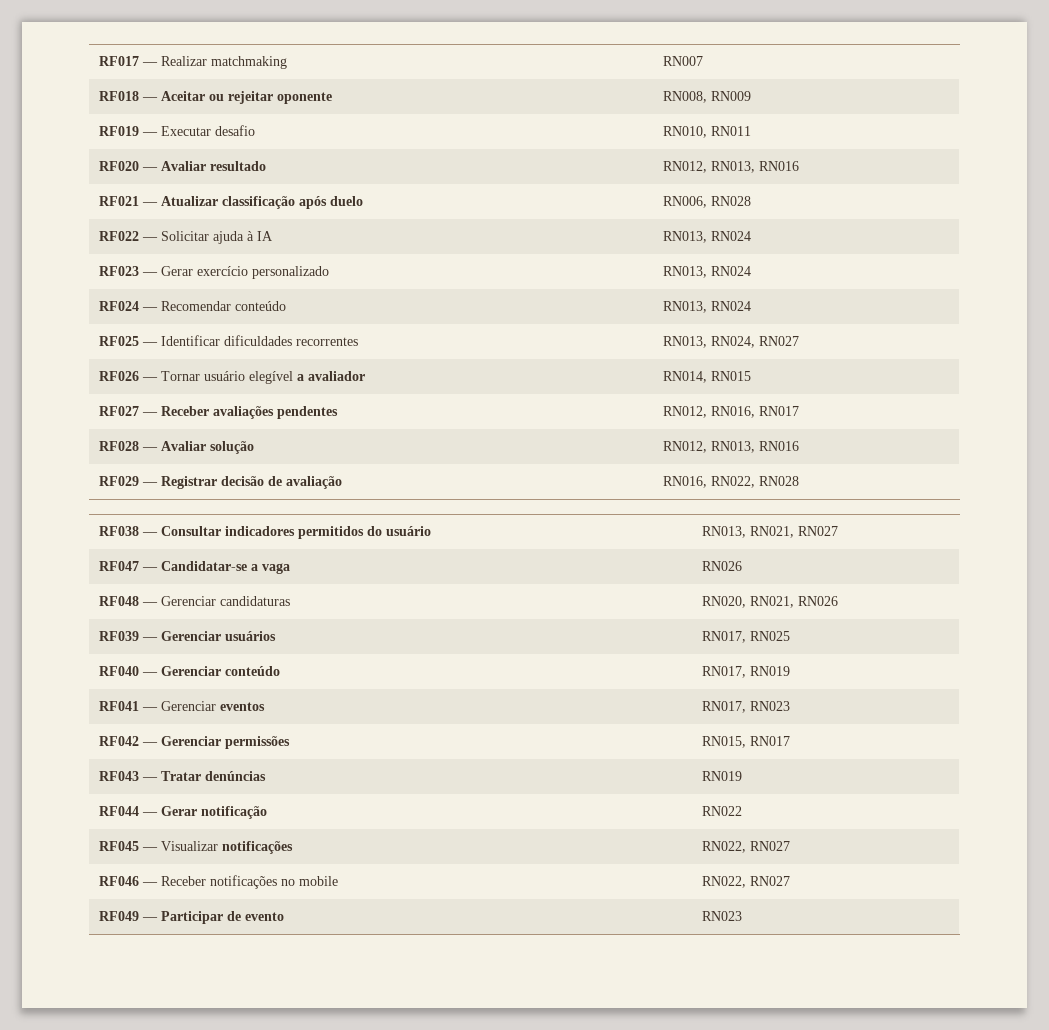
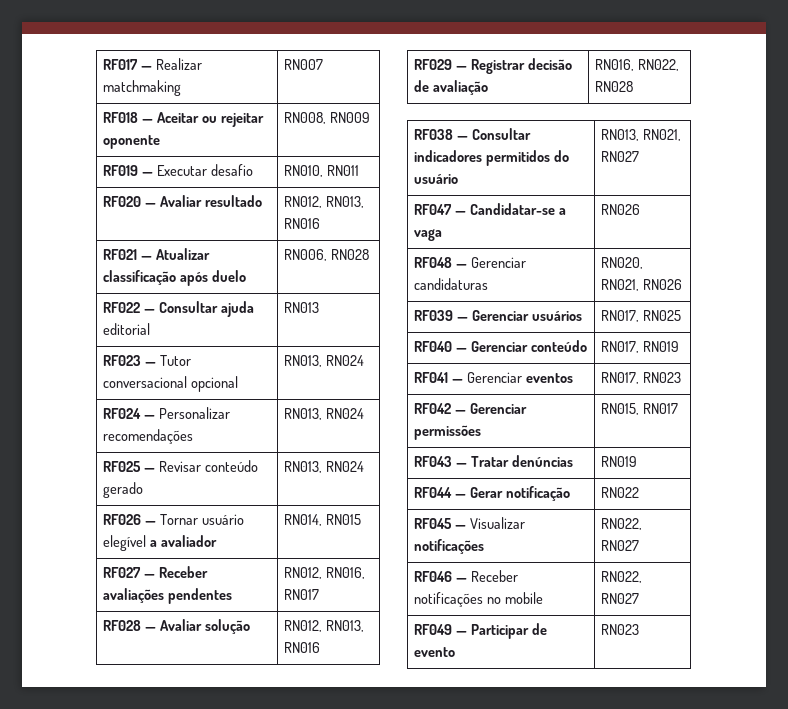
- RF022 — Solicitar ajuda à IA | RN013, RN024
+ RF022 — Consultar ajuda editorial | RN013
- RF023 — Gerar exercício personalizado | RN013, RN024
+ RF023 — Tutor conversacional opcional | RN013, RN024
- RF024 — Recomendar conteúdo | RN013, RN024
+ RF024 — Personalizar recomendações | RN013, RN024
- RF025 — Identificar dificuldades recorrentes | RN013, RN024, RN027
+ RF025 — Revisar conteúdo gerado | RN013, RN024

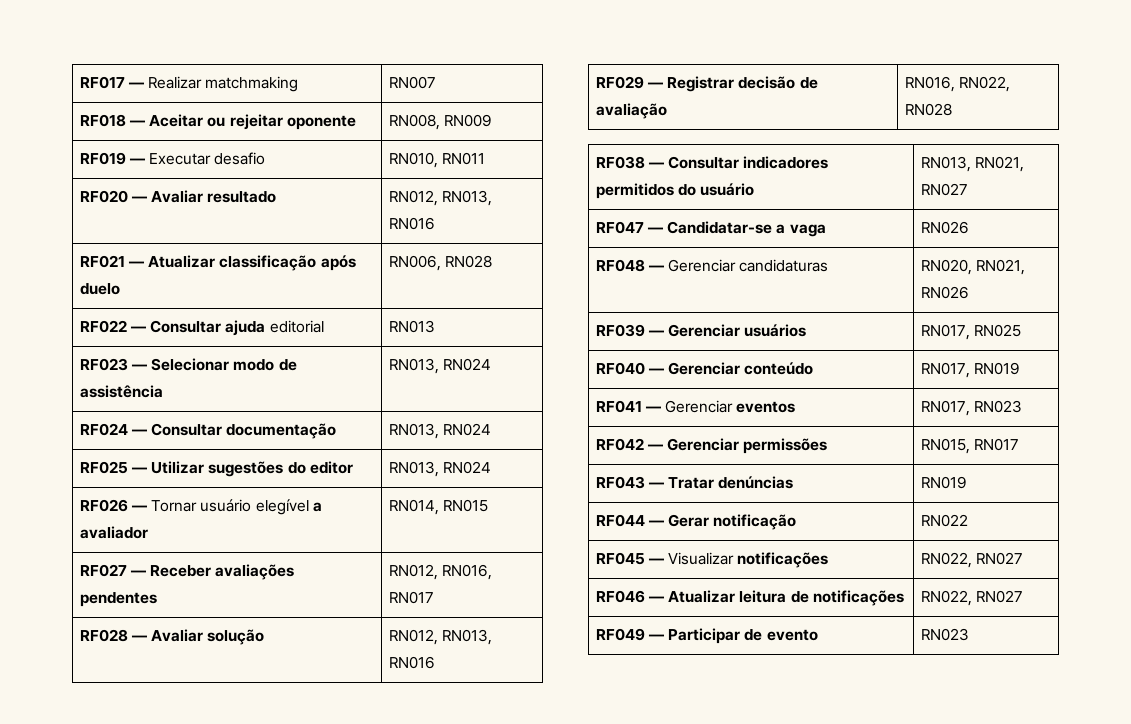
- RF023 — Tutor conversacional opcional | RN013, RN024
+ RF023 — Selecionar modo de assistência | RN013, RN024
- RF024 — Personalizar recomendações | RN013, RN024
+ RF024 — Consultar documentação | RN013, RN024
- RF025 — Revisar conteúdo gerado | RN013, RN024
+ RF025 — Utilizar sugestões do editor | RN013, RN024
- RF046 — Receber notificações no mobile | RN022, RN027
+ RF046 — Atualizar leitura de notificações | RN022, RN027

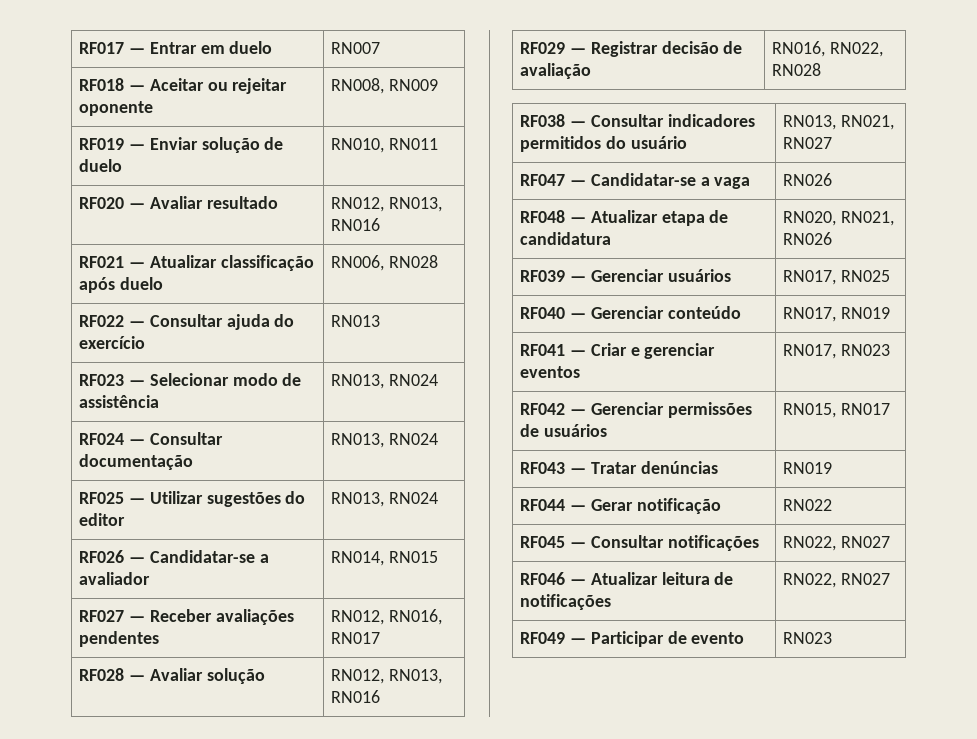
- RF017 — Realizar matchmaking | RN007
+ RF017 — Entrar em duelo | RN007
- RF019 — Executar desafio | RN010, RN011
+ RF019 — Enviar solução de duelo | RN010, RN011
- RF022 — Consultar ajuda editorial | RN013
+ RF022 — Consultar ajuda do exercício | RN013
- RF026 — Tornar usuário elegível a avaliador | RN014, RN015
+ RF026 — Candidatar-se a avaliador | RN014, RN015
- RF048 — Gerenciar candidaturas | RN020, RN021, RN026
+ RF048 — Atualizar etapa de candidatura | RN020, RN021, RN026
- RF041 — Gerenciar eventos | RN017, RN023
+ RF041 — Criar e gerenciar eventos | RN017, RN023
- RF042 — Gerenciar permissões | RN015, RN017
+ RF042 — Gerenciar permissões de usuários | RN015, RN017
- RF045 — Visualizar notificações | RN022, RN027
+ RF045 — Consultar notificações | RN022, RN027

